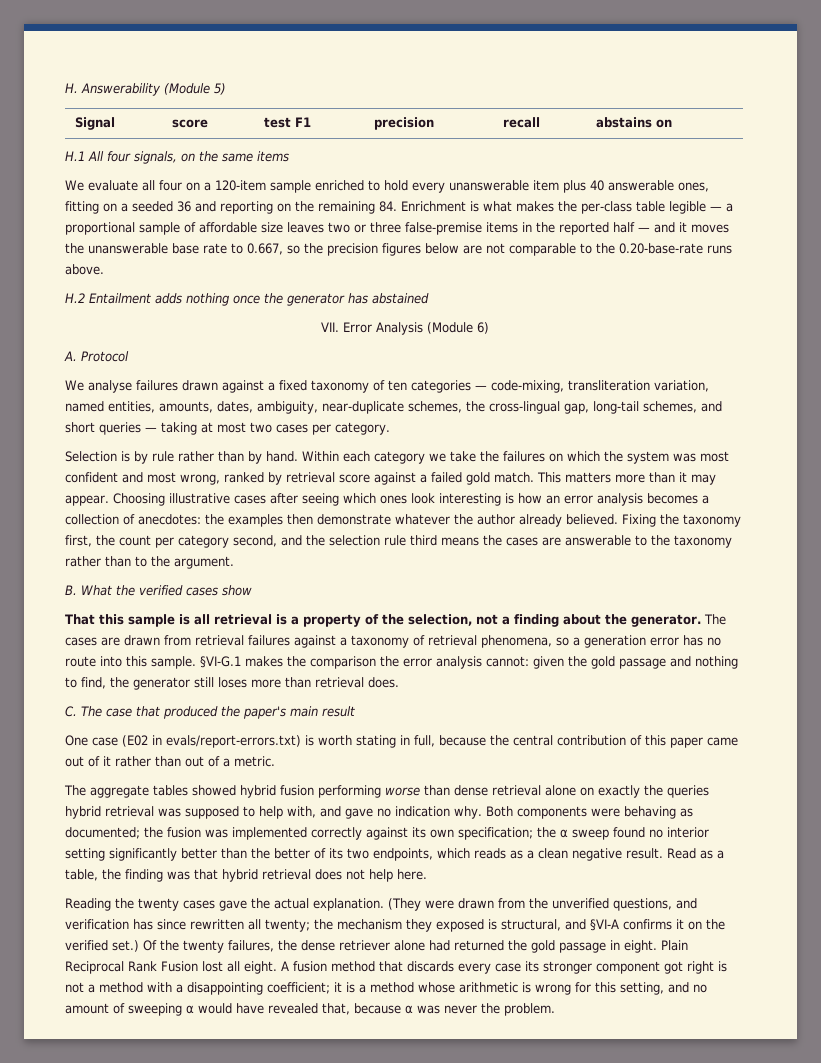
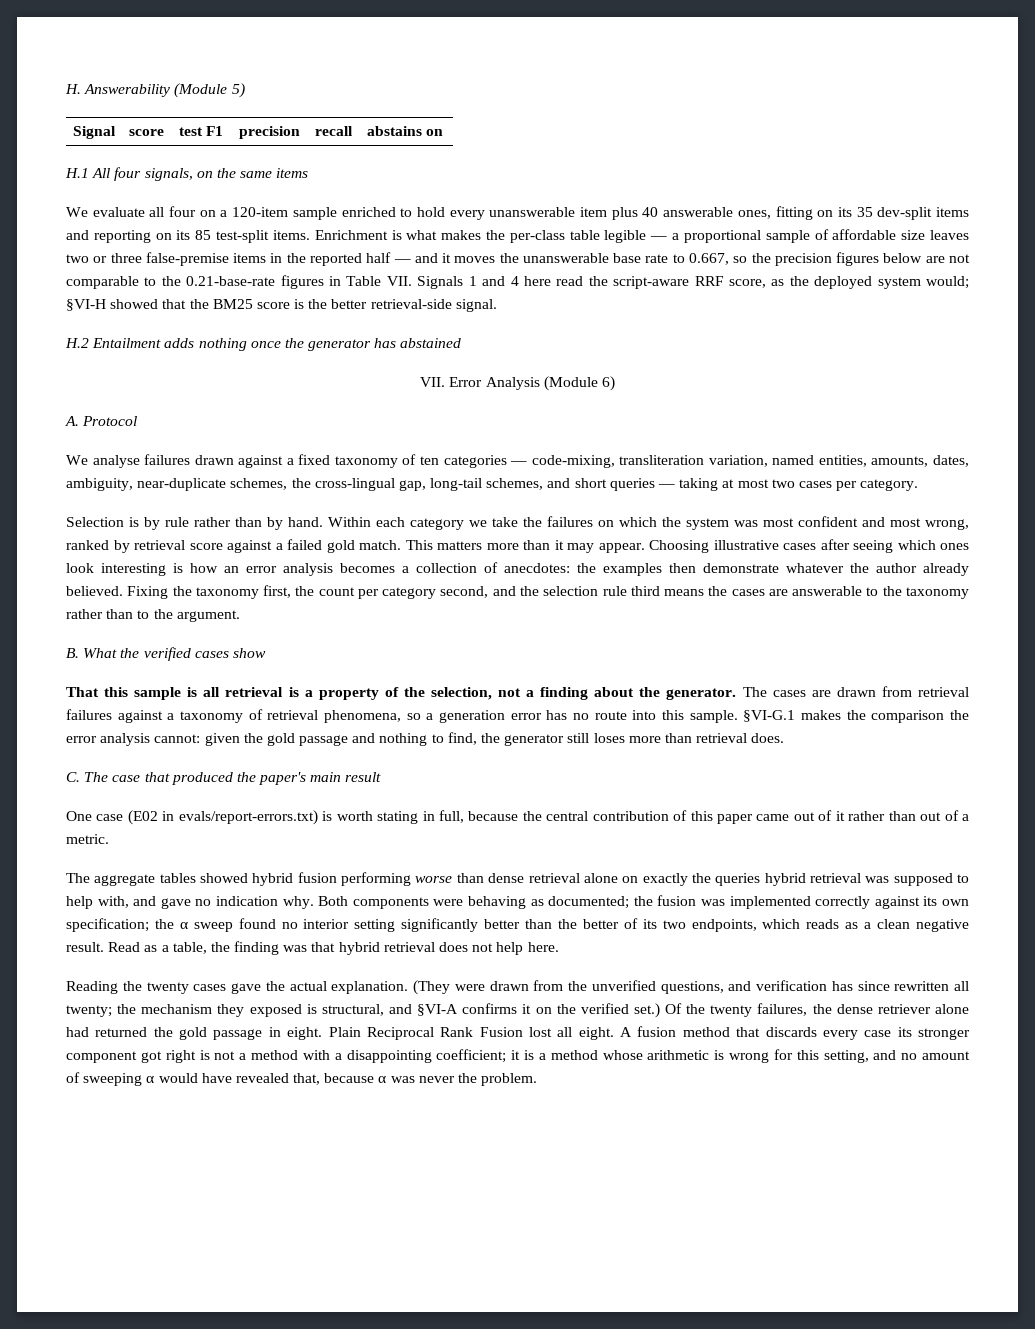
- We evaluate all four on a 120-item sample enriched to hold every unanswerable item plus 40 answerable ones, fitting on a seeded 36 and reporting on the remaining 84. Enrichment is what makes the per-class table legible — a proportional sample of affordable size leaves two or three false-premise items in the reported half — and it moves the unanswerable base rate to 0.667, so the precision figures below are not comparable to the 0.20-base-rate runs above.
+ We evaluate all four on a 120-item sample enriched to hold every unanswerable item plus 40 answerable ones, fitting on its 35 dev-split items and reporting on its 85 test-split items. Enrichment is what makes the per-class table legible — a proportional sample of affordable size leaves two or three false-premise items in the reported half — and it moves the unanswerable base rate to 0.667, so the precision figures below are not comparable to the 0.21-base-rate figures in Table VII. Signals 1 and 4 here read the script-aware RRF score, as the deployed system would; §VI-H showed that the BM25 score is the better retrieval-side signal.

